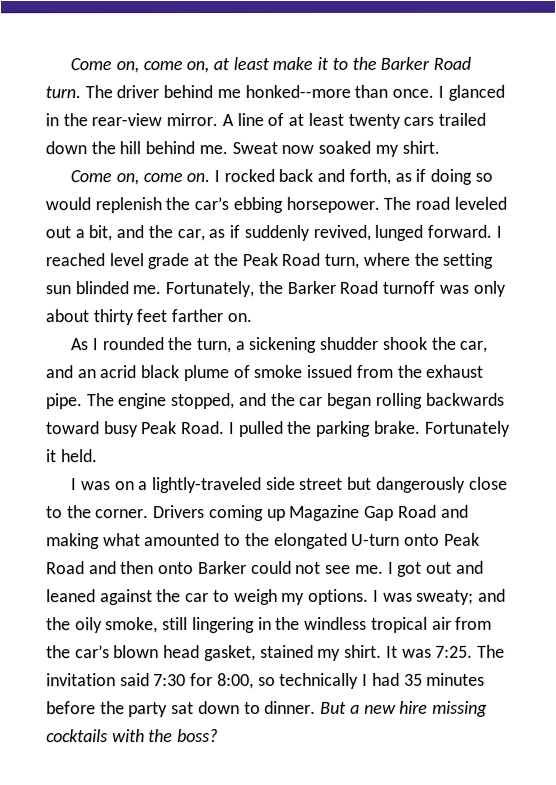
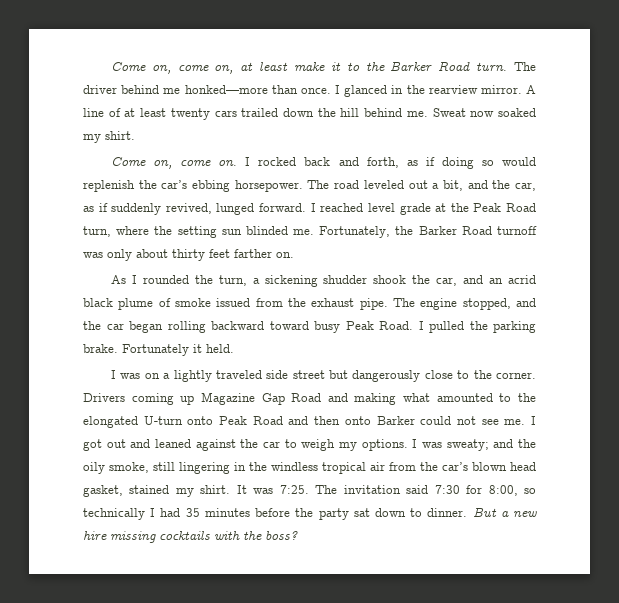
- The driver behind me honked--more than once.
+ The driver behind me honked—more than once.
- I glanced in the rear-view mirror.
+ I glanced in the rearview mirror.
- The engine stopped, and the car began rolling backwards toward busy Peak Road.
+ The engine stopped, and the car began rolling backward toward busy Peak Road.
- I was on a lightly-traveled side street but dangerously close to the corner.
+ I was on a lightly traveled side street but dangerously close to the corner.

